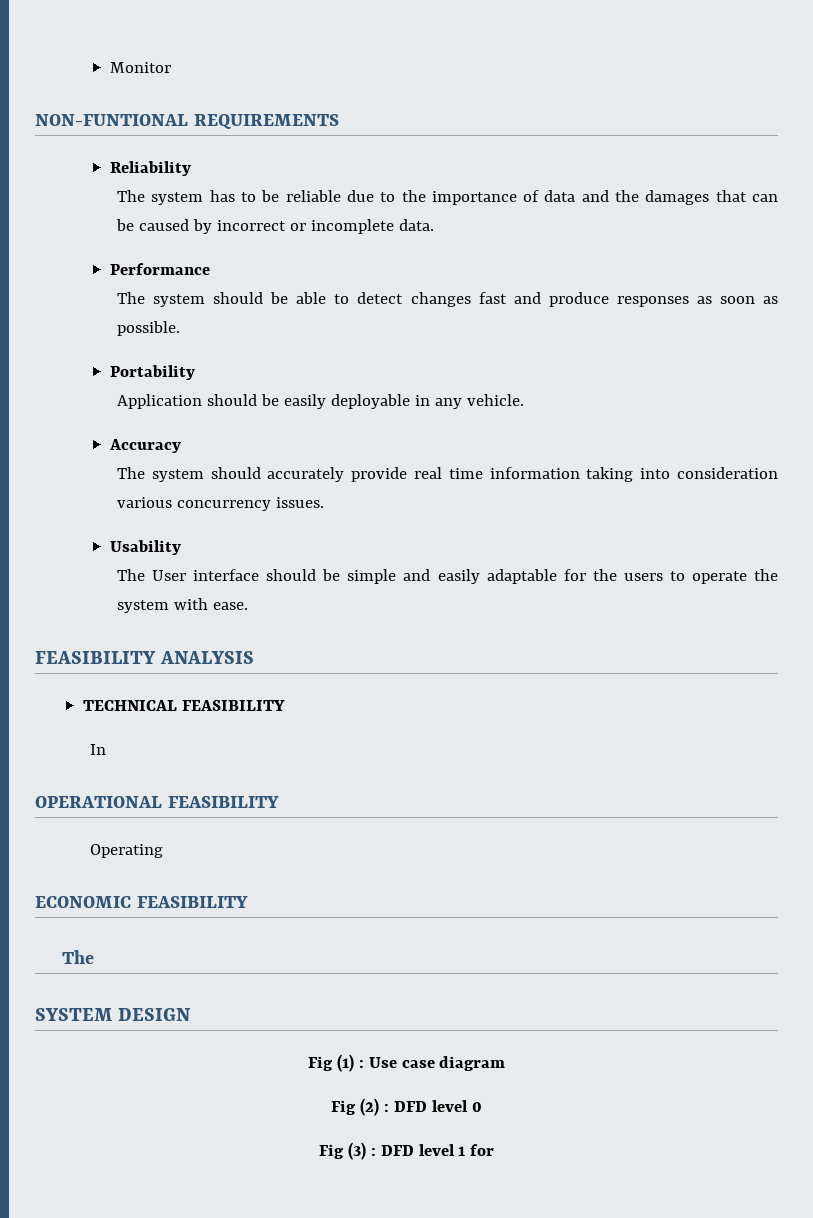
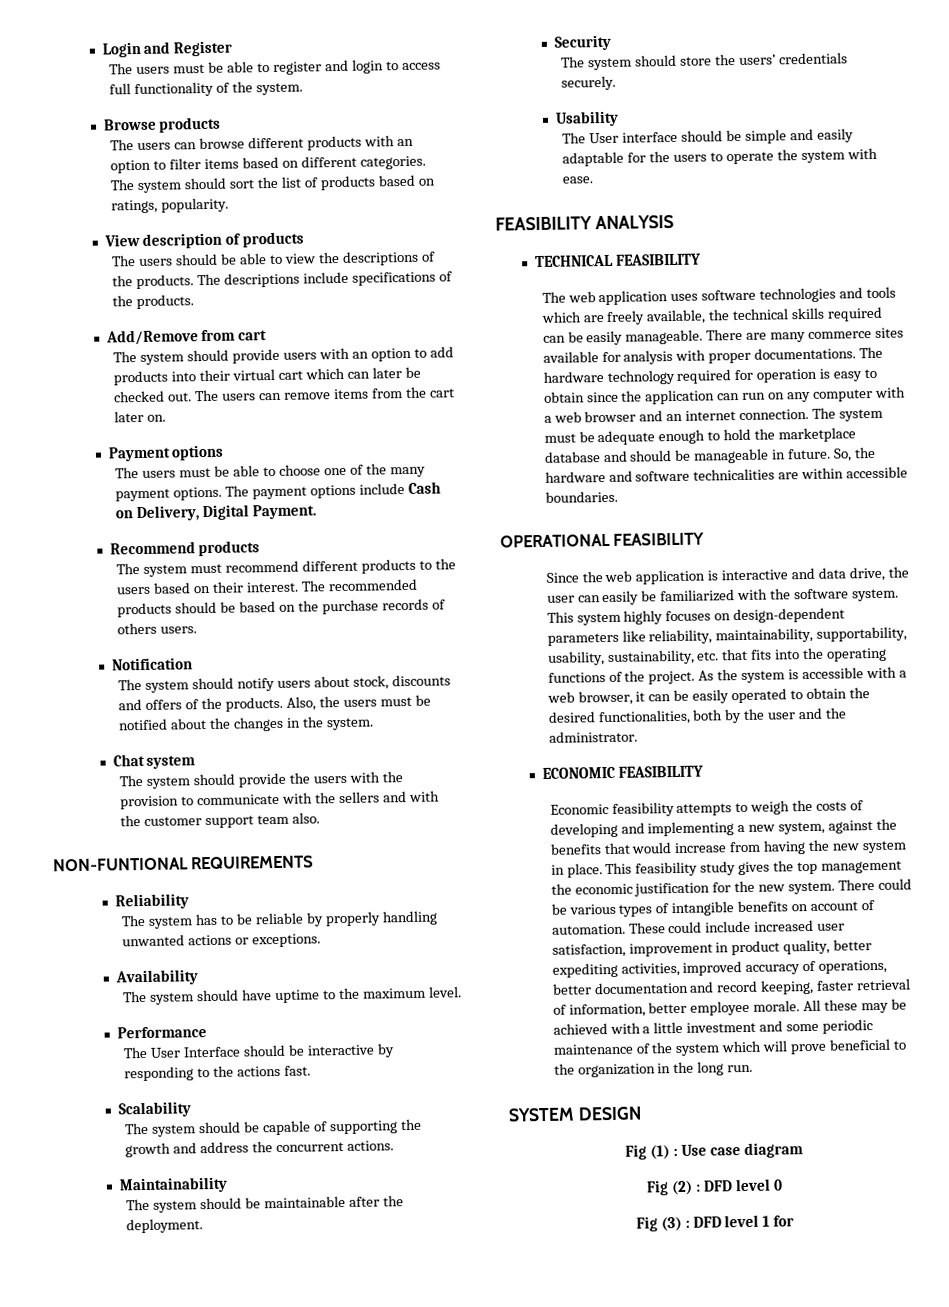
- Monitor
+ Login and Register
+ The users must be able to register and login to access full functionality of the system.
+ Browse products
+ The users can browse different products with an option to filter items based on different categories. The system should sort the list of products based on ratings, popularity.
+ View description of products
+ The users should be able to view the descriptions of the products. The descriptions include specifications of the products.
+ Add/Remove from cart
+ The system should provide users with an option to add products into their virtual cart which can later be checked out. The users can remove items from the cart later on.
+ Payment options
+ The users must be able to choose one of the many payment options. The payment options include Cash on Delivery, Digital Payment.
+ Recommend products
+ The system must recommend different products to the users based on their interest. The recommended products should be based on the purchase records of others users.
+ Notification
+ The system should notify users about stock, discounts and offers of the products. Also, the users must be notified about the changes in the system.
+ Chat system
+ The system should provide the users with the provision to communicate with the sellers and with the customer support team also.
- The system has to be reliable due to the importance of data and the damages that can be caused by incorrect or incomplete data.
+ The system has to be reliable by properly handling unwanted actions or exceptions.
+ Availability
+ The system should have uptime to the maximum level.
  Performance
- The system should be able to detect changes fast and produce responses as soon as possible.
- Portability
- Application should be easily deployable in any vehicle.
- Accuracy
- The system should accurately provide real time information taking into consideration various concurrency issues.
+ The User Interface should be interactive by responding to the actions fast.
+ Scalability
+ The system should be capable of supporting the growth and address the concurrent actions.
+ Maintainability
+ The system should be maintainable after the deployment.
+ Security
+ The system should store the users’ credentials securely.
- In
+ The web application uses software technologies and tools which are freely available, the technical skills required can be easily manageable. There are many commerce sites available for analysis with proper documentations. The hardware technology required for operation is easy to obtain since the application can run on any computer with a web browser and an internet connection. The system must be adequate enough to hold the marketplace database and should be manageable in future. So, the hardware and software technicalities are within accessible boundaries.
  OPERATIONAL FEASIBILITY
- Operating
+ Since the web application is interactive and data drive, the user can easily be familiarized with the software system. This system highly focuses on design-dependent parameters like reliability, maintainability, supportability, usability, sustainability, etc. that fits into the operating functions of the project. As the system is accessible with a web browser, it can be easily operated to obtain the desired functionalities, both by the user and the administrator.
  ECONOMIC FEASIBILITY
- The
+ Economic feasibility attempts to weigh the costs of developing and implementing a new system, against the benefits that would increase from having the new system in place. This feasibility study gives the top management the economic justification for the new system. There could be various types of intangible benefits on account of automation. These could include increased user satisfaction, improvement in product quality, better expediting activities, improved accuracy of operations, better documentation and record keeping, faster retrieval of information, better employee morale. All these may be achieved with a little investment and some periodic maintenance of the system which will prove beneficial to the organization in the long run.

